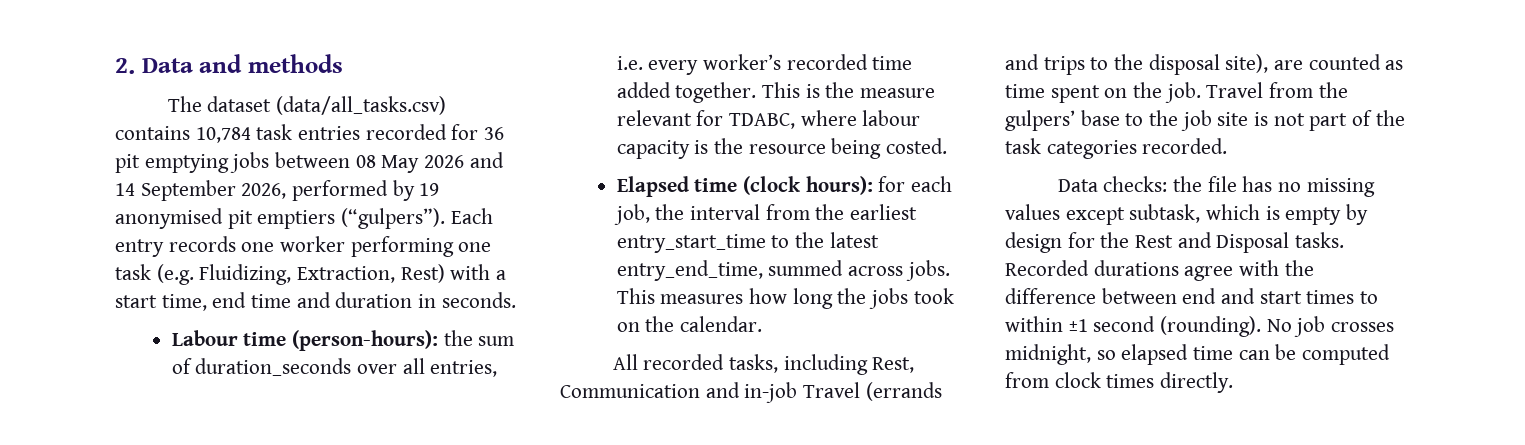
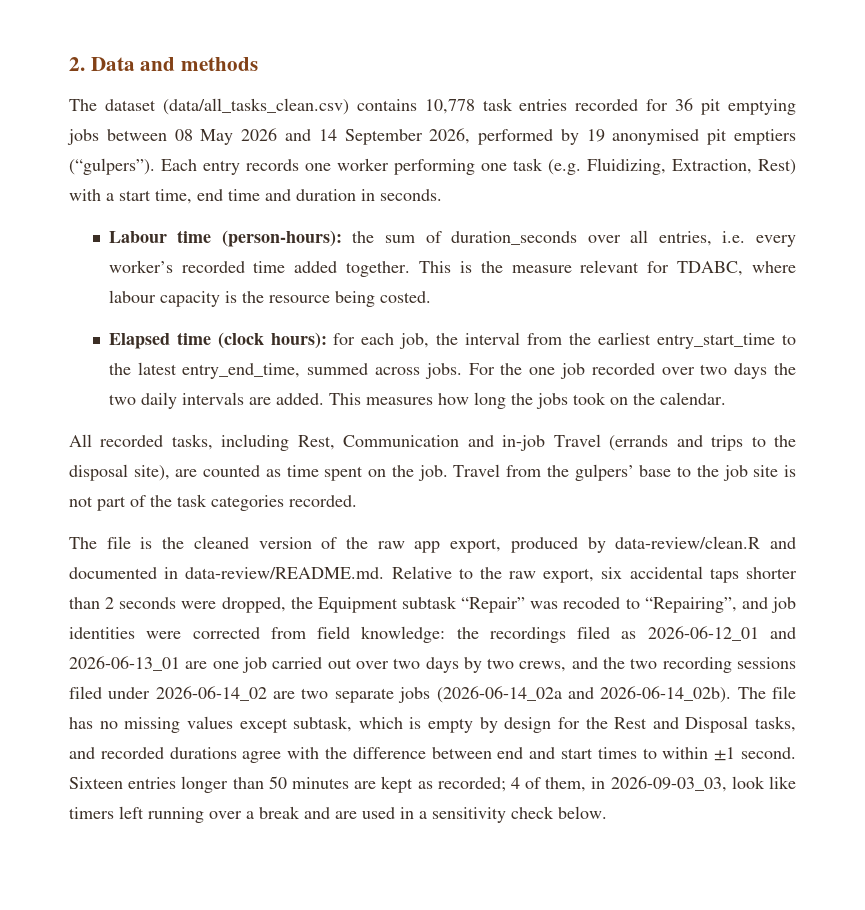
- The dataset (data/all_tasks.csv) contains 10,784 task entries recorded for 36 pit emptying jobs between 08 May 2026 and 14 September 2026, performed by 19 anonymised pit emptiers (“gulpers”).
+ The dataset (data/all_tasks_clean.csv) contains 10,778 task entries recorded for 36 pit emptying jobs between 08 May 2026 and 14 September 2026, performed by 19 anonymised pit emptiers (“gulpers”).
+ For the one job recorded over two days the two daily intervals are added.
- Data checks: the file has no missing values except subtask, which is empty by design for the Rest and Disposal tasks. Recorded durations agree with the difference between end and start times to within ±1 second (rounding). No job crosses midnight, so elapsed time can be computed from clock times directly.
+ The file is the cleaned version of the raw app export, produced by data-review/clean.R and documented in data-review/README.md. Relative to the raw export, six accidental taps shorter than 2 seconds were dropped, the Equipment subtask “Repair” was recoded to “Repairing”, and job identities were corrected from field knowledge: the recordings filed as 2026-06-12_01 and 2026-06-13_01 are one job carried out over two days by two crews, and the two recording sessions filed under 2026-06-14_02 are two separate jobs (2026-06-14_02a and 2026-06-14_02b). The file has no missing values except subtask, which is empty by design for the Rest and Disposal tasks, and recorded durations agree with the difference between end and start times to within ±1 second. Sixteen entries longer than 50 minutes are kept as recorded; 4 of them, in 2026-09-03_03, look like timers left running over a break and are used in a sensitivity check below.

